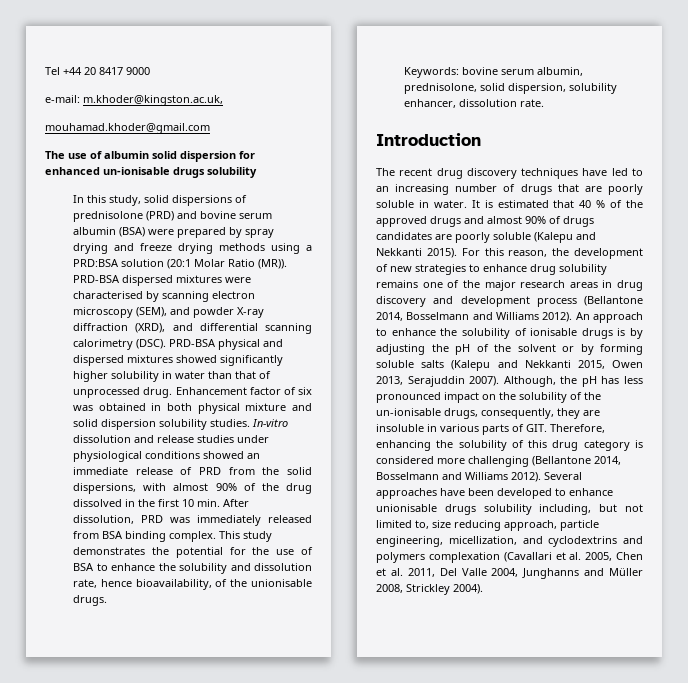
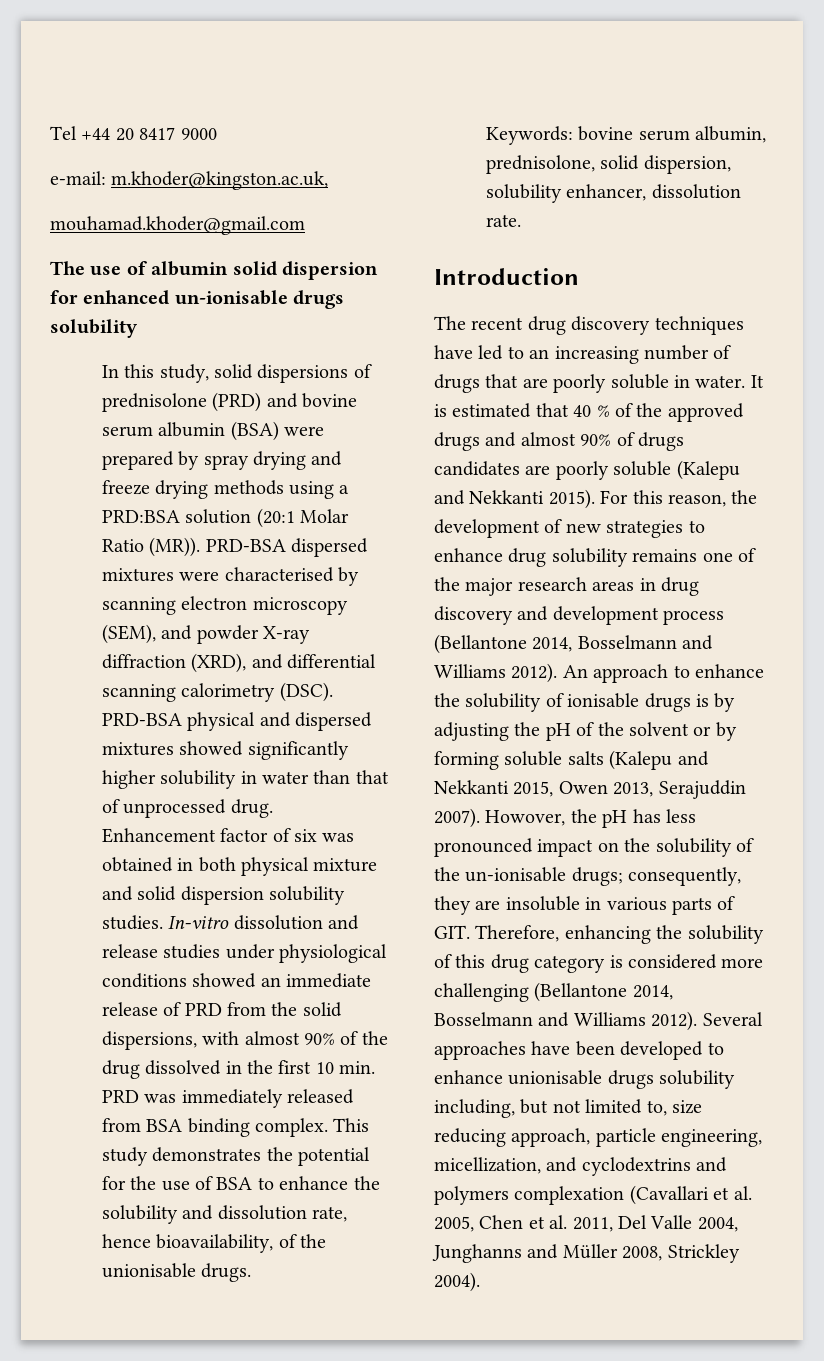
- In-vitro dissolution and release studies under physiological conditions showed an immediate release of PRD from the solid dispersions, with almost 90% of the drug dissolved in the first 10 min. After dissolution, PRD was immediately released from BSA binding complex.
+ In-vitro dissolution and release studies under physiological conditions showed an immediate release of PRD from the solid dispersions, with almost 90% of the drug dissolved in the first 10 min. PRD was immediately released from BSA binding complex.
- Although, the pH has less pronounced impact on the solubility of the un-ionisable drugs, consequently, they are insoluble in various parts of GIT. Therefore, enhancing the solubility of this drug category is considered more challenging (Bellantone 2014, Bosselmann and Williams 2012).
+ Howover, the pH has less pronounced impact on the solubility of the un-ionisable drugs; consequently, they are insoluble in various parts of GIT. Therefore, enhancing the solubility of this drug category is considered more challenging (Bellantone 2014, Bosselmann and Williams 2012).

